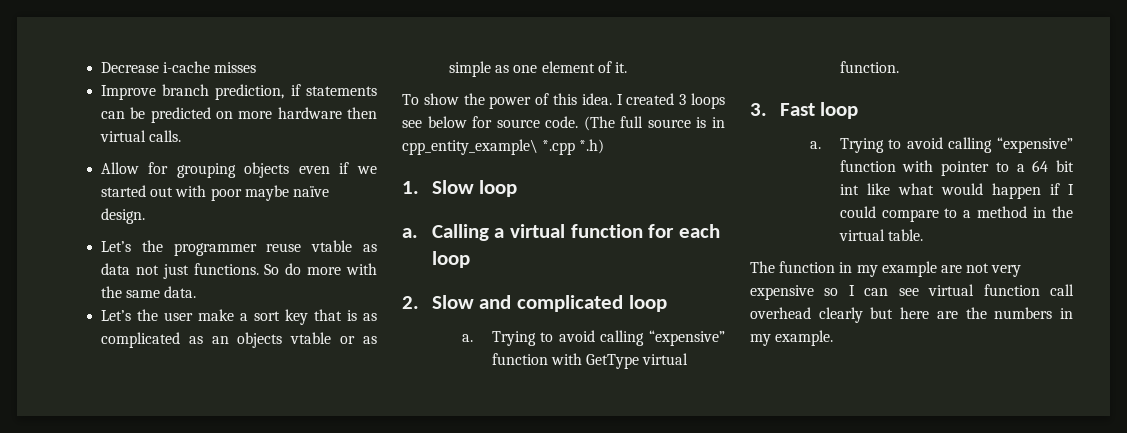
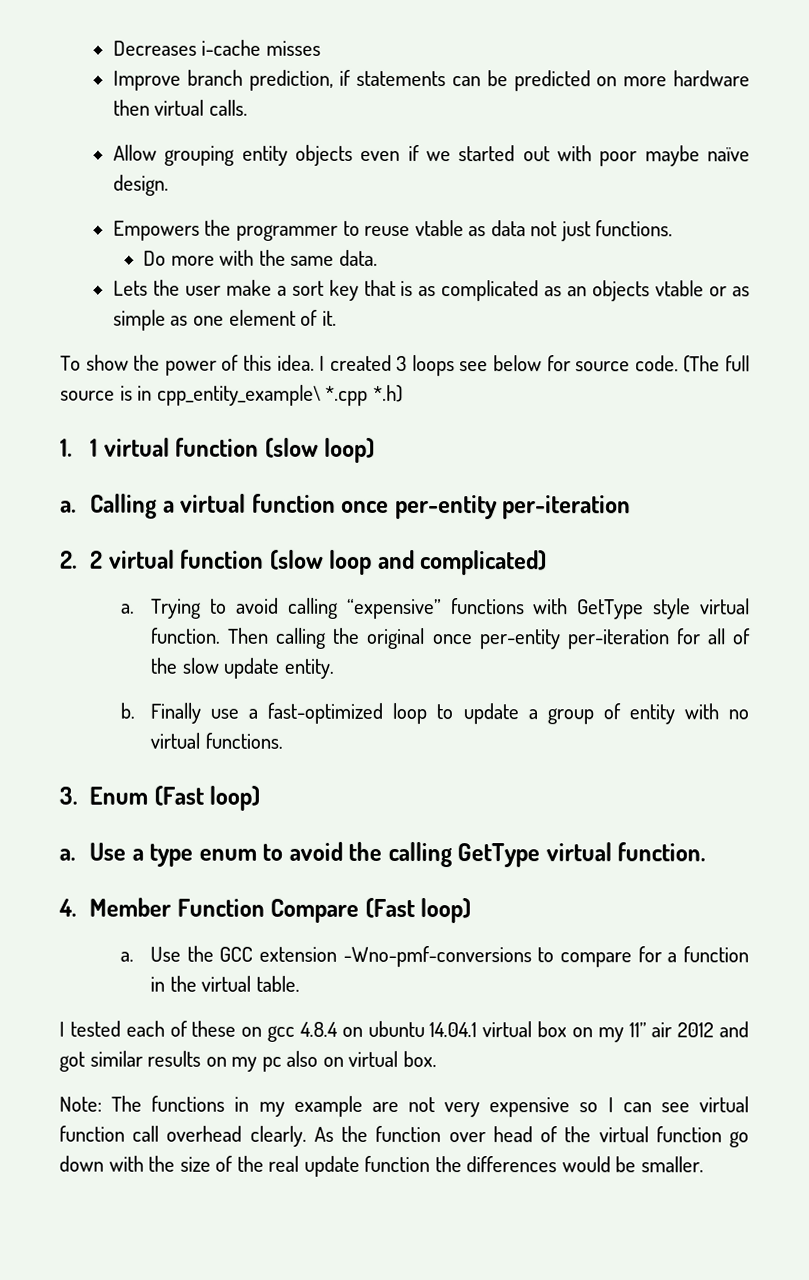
- Decrease i-cache misses
+ Decreases i-cache misses
- Allow for grouping objects even if we started out with poor maybe naïve design.
+ Allow grouping entity objects even if we started out with poor maybe naïve design.
- Let’s the programmer reuse vtable as data not just functions. So do more with the same data.
+ Empowers the programmer to reuse vtable as data not just functions.
+ Do more with the same data.
- Let’s the user make a sort key that is as complicated as an objects vtable or as simple as one element of it.
+ Lets the user make a sort key that is as complicated as an objects vtable or as simple as one element of it.
- 1. Slow loop
+ 1. 1 virtual function (slow loop)
- Calling a virtual function for each loop
- 2. Slow and complicated loop
- a. Trying to avoid calling “expensive” function with GetType virtual function.
- 3. Fast loop
- a. Trying to avoid calling “expensive” function with pointer to a 64 bit int like what would happen if I could compare to a method in the virtual table.
- The function in my example are not very expensive so I can see virtual function call overhead clearly but here are the numbers in my example.
+ Calling a virtual function once per-entity per-iteration
+ 2. 2 virtual function (slow loop and complicated)
+ a. Trying to avoid calling “expensive” functions with GetType style virtual function. Then calling the original once per-entity per-iteration for all of the slow update entity.
+ b. Finally use a fast-optimized loop to update a group of entity with no virtual functions.
+ 3. Enum (Fast loop)
+ a. Use a type enum to avoid the calling GetType virtual function.
+ 4. Member Function Compare (Fast loop)
+ a. Use the GCC extension -Wno-pmf-conversions to compare for a function in the virtual table.
+ I tested each of these on gcc 4.8.4 on ubuntu 14.04.1 virtual box on my 11” air 2012 and got similar results on my pc also on virtual box.
+ Note: The functions in my example are not very expensive so I can see virtual function call overhead clearly. As the function over head of the virtual function go down with the size of the real update function the differences would be smaller.

